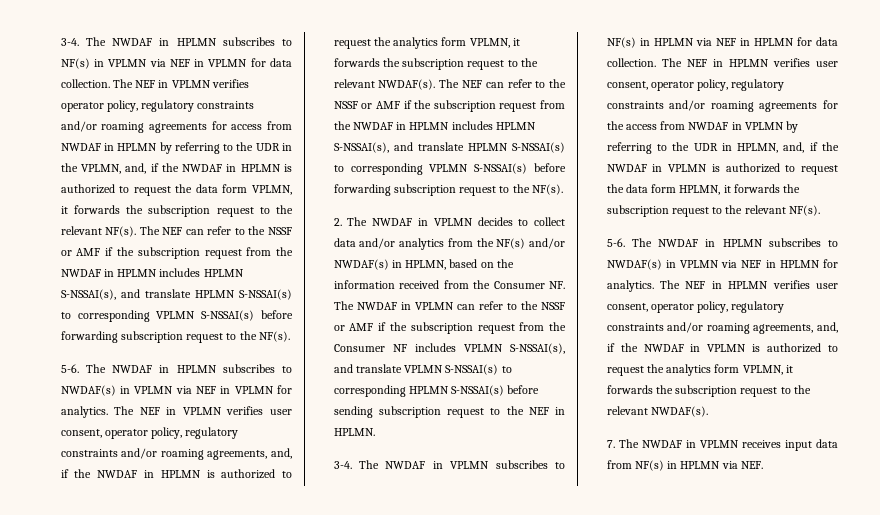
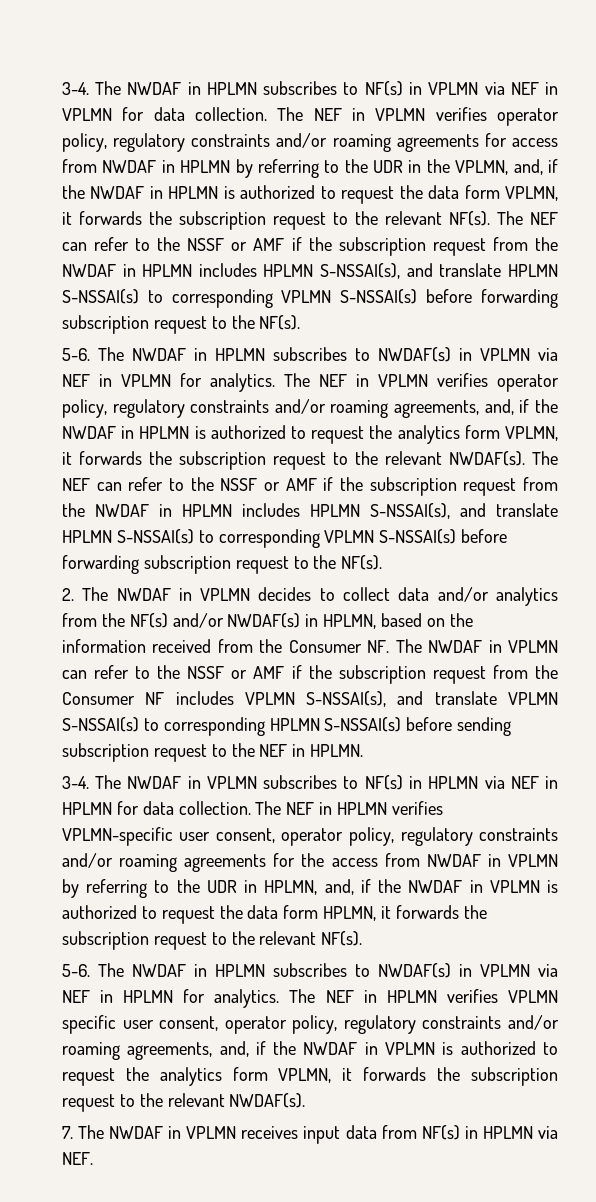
- The NEF in VPLMN verifies user consent, operator policy, regulatory constraints and/or roaming agreements, and, if the NWDAF in HPLMN is authorized to request the analytics form VPLMN, it forwards the subscription request to the relevant NWDAF(s).
+ The NEF in VPLMN verifies operator policy, regulatory constraints and/or roaming agreements, and, if the NWDAF in HPLMN is authorized to request the analytics form VPLMN, it forwards the subscription request to the relevant NWDAF(s).
- The NEF in HPLMN verifies user consent, operator policy, regulatory constraints and/or roaming agreements for the access from NWDAF in VPLMN by referring to the UDR in HPLMN, and, if the NWDAF in VPLMN is authorized to request the data form HPLMN, it forwards the subscription request to the relevant NF(s).
+ The NEF in HPLMN verifies VPLMN-specific user consent, operator policy, regulatory constraints and/or roaming agreements for the access from NWDAF in VPLMN by referring to the UDR in HPLMN, and, if the NWDAF in VPLMN is authorized to request the data form HPLMN, it forwards the subscription request to the relevant NF(s).
- The NEF in HPLMN verifies user consent, operator policy, regulatory constraints and/or roaming agreements, and, if the NWDAF in VPLMN is authorized to request the analytics form VPLMN, it forwards the subscription request to the relevant NWDAF(s).
+ The NEF in HPLMN verifies VPLMN specific user consent, operator policy, regulatory constraints and/or roaming agreements, and, if the NWDAF in VPLMN is authorized to request the analytics form VPLMN, it forwards the subscription request to the relevant NWDAF(s).

